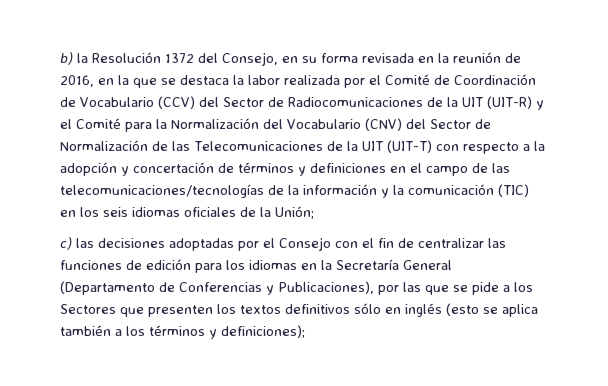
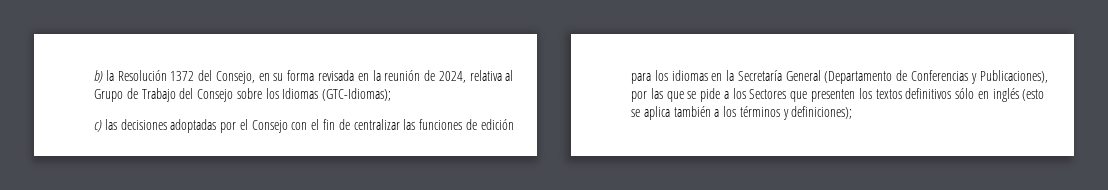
- b) la Resolución 1372 del Consejo, en su forma revisada en la reunión de 2016, en la que se destaca la labor realizada por el Comité de Coordinación de Vocabulario (CCV) del Sector de Radiocomunicaciones de la UIT (UIT-R) y el Comité para la Normalización del Vocabulario (CNV) del Sector de Normalización de las Telecomunicaciones de la UIT (UIT-T) con respecto a la adopción y concertación de términos y definiciones en el campo de las telecomunicaciones/tecnologías de la información y la comunicación (TIC) en los seis idiomas oficiales de la Unión;
+ b) la Resolución 1372 del Consejo, en su forma revisada en la reunión de 2024, relativa al Grupo de Trabajo del Consejo sobre los Idiomas (GTC-Idiomas);

